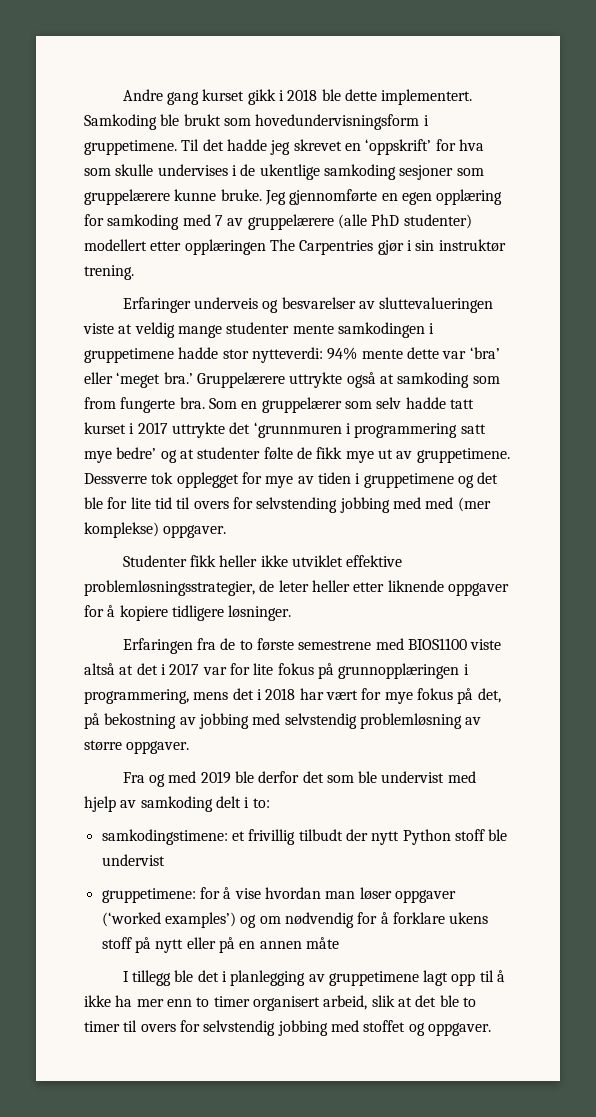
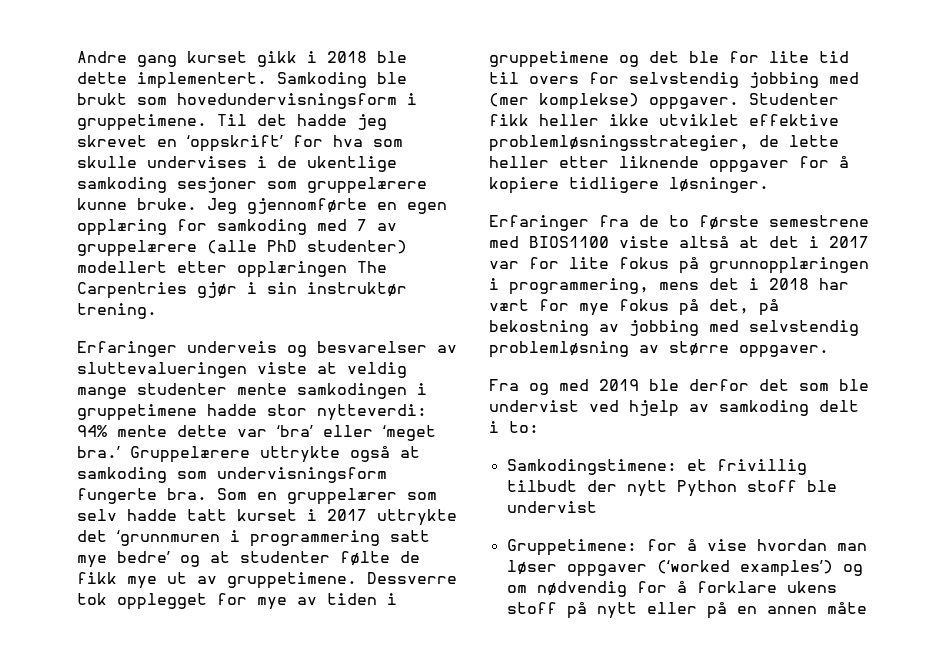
- Gruppelærere uttrykte også at samkoding som from fungerte bra.
+ Gruppelærere uttrykte også at samkoding som undervisningsform fungerte bra.
- Dessverre tok opplegget for mye av tiden i gruppetimene og det ble for lite tid til overs for selvstending jobbing med med (mer komplekse) oppgaver.
- Studenter fikk heller ikke utviklet effektive problemløsningsstrategier, de leter heller etter liknende oppgaver for å kopiere tidligere løsninger.
+ Dessverre tok opplegget for mye av tiden i gruppetimene og det ble for lite tid til overs for selvstendig jobbing med (mer komplekse) oppgaver. Studenter fikk heller ikke utviklet effektive problemløsningsstrategier, de lette heller etter liknende oppgaver for å kopiere tidligere løsninger.
- Erfaringen fra de to første semestrene med BIOS1100 viste altså at det i 2017 var for lite fokus på grunnopplæringen i programmering, mens det i 2018 har vært for mye fokus på det, på bekostning av jobbing med selvstendig problemløsning av større oppgaver.
+ Erfaringer fra de to første semestrene med BIOS1100 viste altså at det i 2017 var for lite fokus på grunnopplæringen i programmering, mens det i 2018 har vært for mye fokus på det, på bekostning av jobbing med selvstendig problemløsning av større oppgaver.
- Fra og med 2019 ble derfor det som ble undervist med hjelp av samkoding delt i to:
+ Fra og med 2019 ble derfor det som ble undervist ved hjelp av samkoding delt i to:
- samkodingstimene: et frivillig tilbudt der nytt Python stoff ble undervist
+ Samkodingstimene: et frivillig tilbudt der nytt Python stoff ble undervist
- gruppetimene: for å vise hvordan man løser oppgaver (‘worked examples’) og om nødvendig for å forklare ukens stoff på nytt eller på en annen måte
+ Gruppetimene: for å vise hvordan man løser oppgaver (‘worked examples’) og om nødvendig for å forklare ukens stoff på nytt eller på en annen måte
- I tillegg ble det i planlegging av gruppetimene lagt opp til å ikke ha mer enn to timer organisert arbeid, slik at det ble to timer til overs for selvstendig jobbing med stoffet og oppgaver.

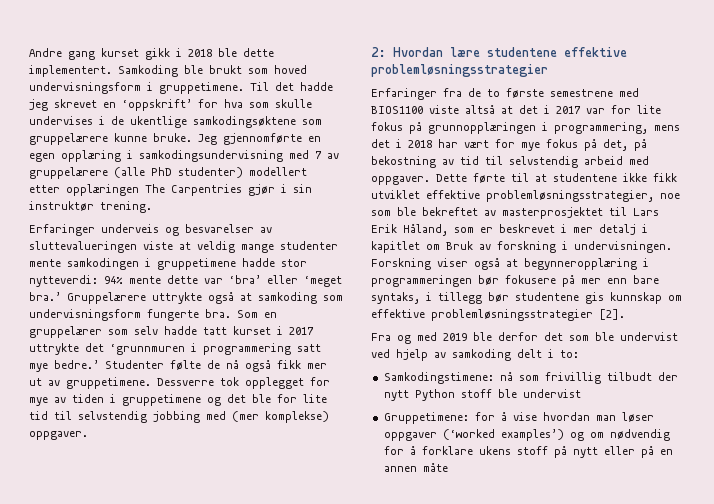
- Samkoding ble brukt som hovedundervisningsform i gruppetimene.
+ Samkoding ble brukt som hoved undervisningsform i gruppetimene.
- Til det hadde jeg skrevet en ‘oppskrift’ for hva som skulle undervises i de ukentlige samkoding sesjoner som gruppelærere kunne bruke.
+ Til det hadde jeg skrevet en ‘oppskrift’ for hva som skulle undervises i de ukentlige samkodingsøktene som gruppelærere kunne bruke.
- Jeg gjennomførte en egen opplæring for samkoding med 7 av gruppelærere (alle PhD studenter) modellert etter opplæringen The Carpentries gjør i sin instruktør trening.
+ Jeg gjennomførte en egen opplæring i samkodingsundervisning med 7 av gruppelærere (alle PhD studenter) modellert etter opplæringen The Carpentries gjør i sin instruktør trening.
- Som en gruppelærer som selv hadde tatt kurset i 2017 uttrykte det ‘grunnmuren i programmering satt mye bedre’ og at studenter følte de fikk mye ut av gruppetimene.
+ Som en gruppelærer som selv hadde tatt kurset i 2017 uttrykte det ‘grunnmuren i programmering satt mye bedre.’ Studenter følte de nå også fikk mer ut av gruppetimene.
- Dessverre tok opplegget for mye av tiden i gruppetimene og det ble for lite tid til overs for selvstendig jobbing med (mer komplekse) oppgaver. Studenter fikk heller ikke utviklet effektive problemløsningsstrategier, de lette heller etter liknende oppgaver for å kopiere tidligere løsninger.
+ Dessverre tok opplegget for mye av tiden i gruppetimene og det ble for lite tid til selvstendig jobbing med (mer komplekse) oppgaver.
+ 2: Hvordan lære studentene effektive problemløsningsstrategier
- Erfaringer fra de to første semestrene med BIOS1100 viste altså at det i 2017 var for lite fokus på grunnopplæringen i programmering, mens det i 2018 har vært for mye fokus på det, på bekostning av jobbing med selvstendig problemløsning av større oppgaver.
+ Erfaringer fra de to første semestrene med BIOS1100 viste altså at det i 2017 var for lite fokus på grunnopplæringen i programmering, mens det i 2018 har vært for mye fokus på det, på bekostning av tid til selvstendig arbeid med oppgaver. Dette førte til at studentene ikke fikk utviklet effektive problemløsningsstrategier, noe som ble bekreftet av masterprosjektet til Lars Erik Håland, som er beskrevet i mer detalj i kapitlet om Bruk av forskning i undervisningen. Forskning viser også at begynneropplæring i programmeringen bør fokusere på mer enn bare syntaks, i tillegg bør studentene gis kunnskap om effektive problemløsningsstrategier [2].
- Samkodingstimene: et frivillig tilbudt der nytt Python stoff ble undervist
+ Samkodingstimene: nå som frivillig tilbudt der nytt Python stoff ble undervist

